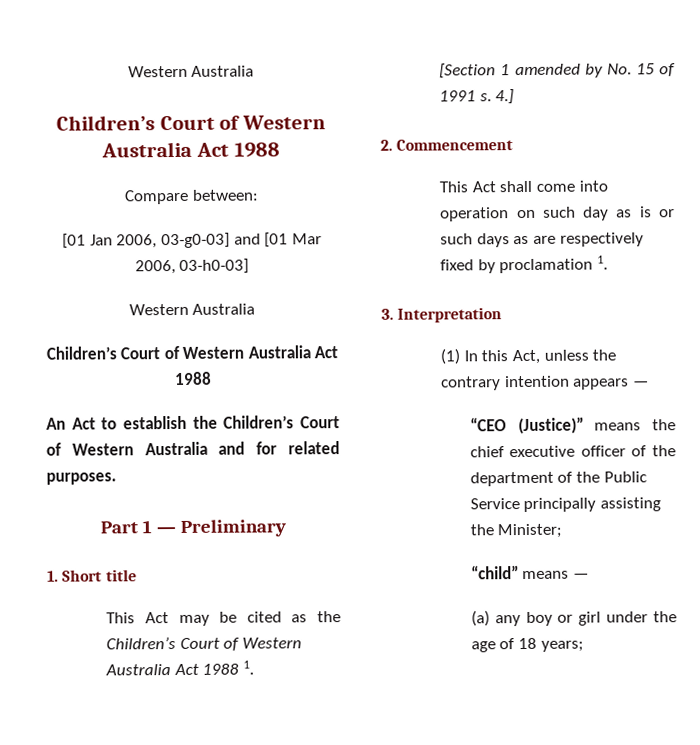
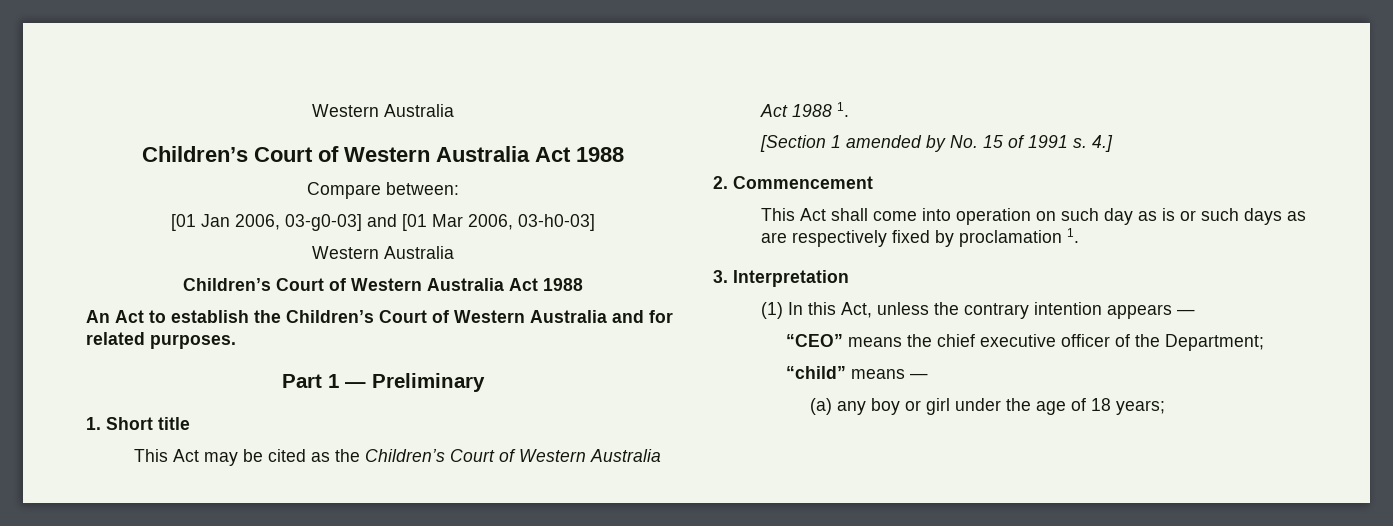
- “CEO (Justice)” means the chief executive officer of the department of the Public Service principally assisting the Minister;
+ “CEO” means the chief executive officer of the Department;

